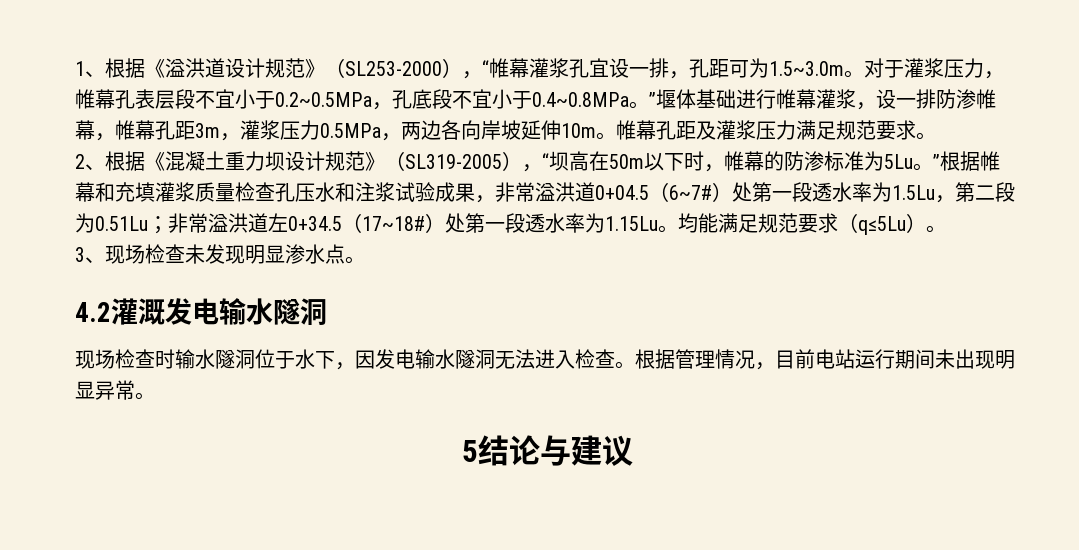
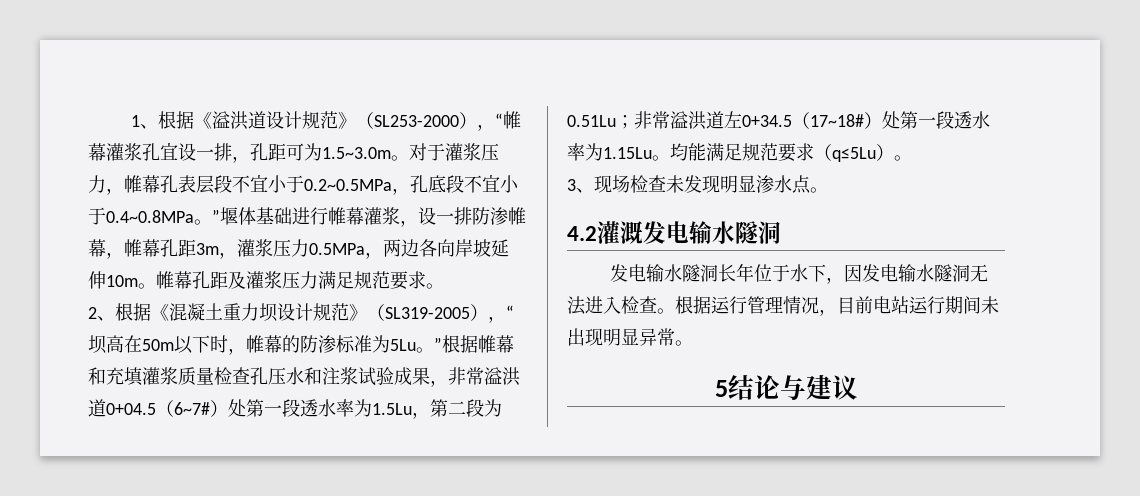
- 现场检查时输水隧洞位于水下，因发电输水隧洞无法进入检查。
+ 发电输水隧洞长年位于水下，因发电输水隧洞无法进入检查。
- 根据管理情况，目前电站运行期间未出现明显异常。
+ 根据运行管理情况，目前电站运行期间未出现明显异常。

